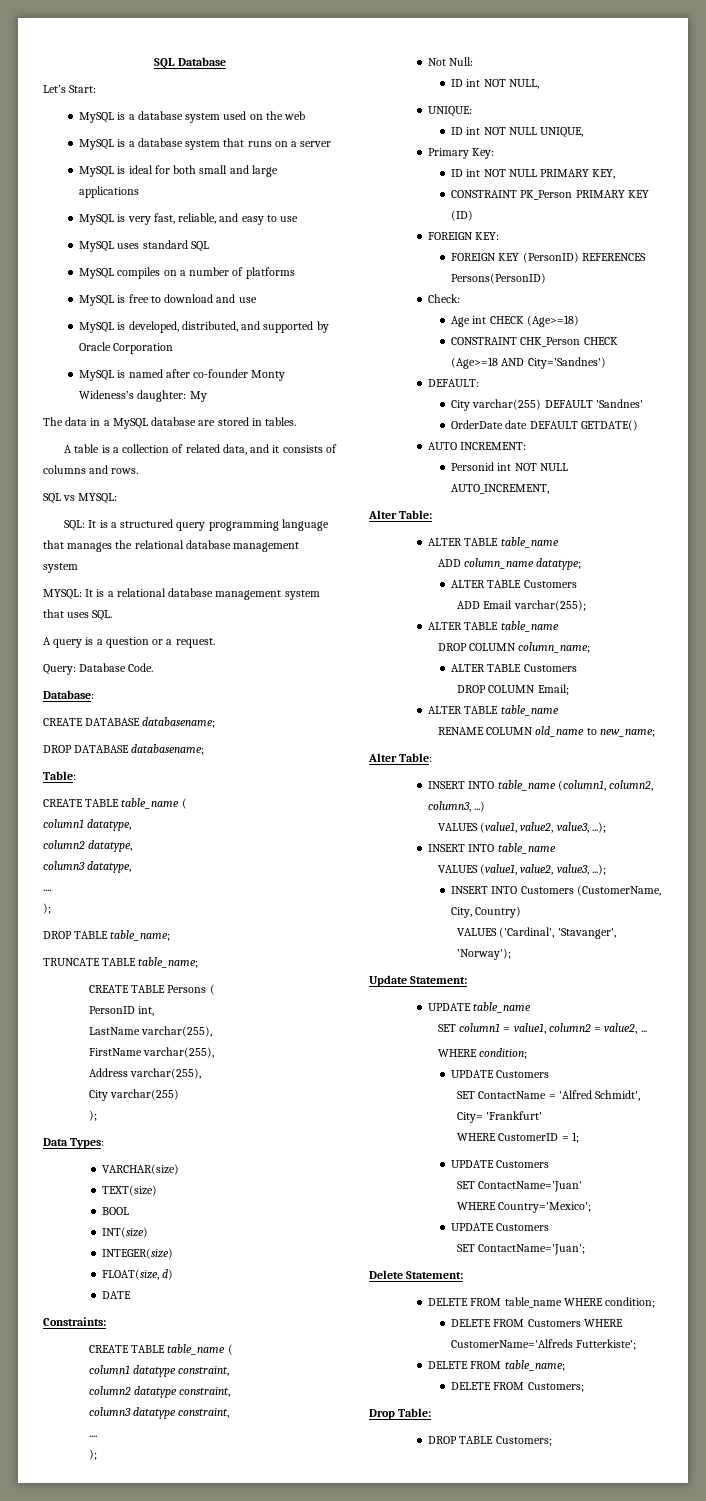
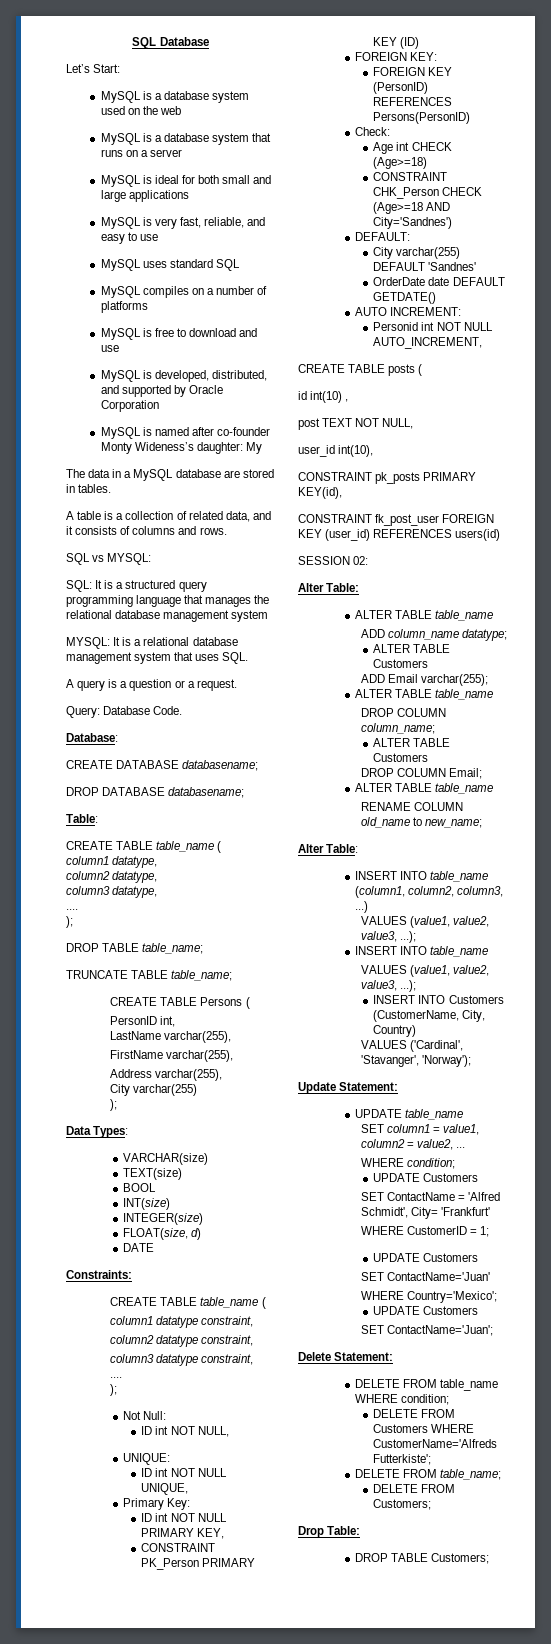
+ CREATE TABLE posts (
+ id int(10) ,
+ post TEXT NOT NULL,
+ user_id int(10),
+ CONSTRAINT pk_posts PRIMARY KEY(id),
+ CONSTRAINT fk_post_user FOREIGN KEY (user_id) REFERENCES users(id)
+ SESSION 02:

